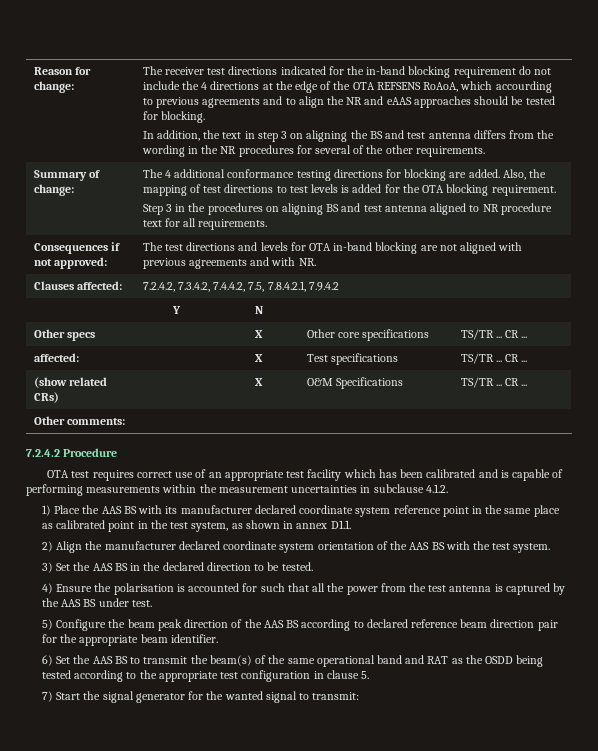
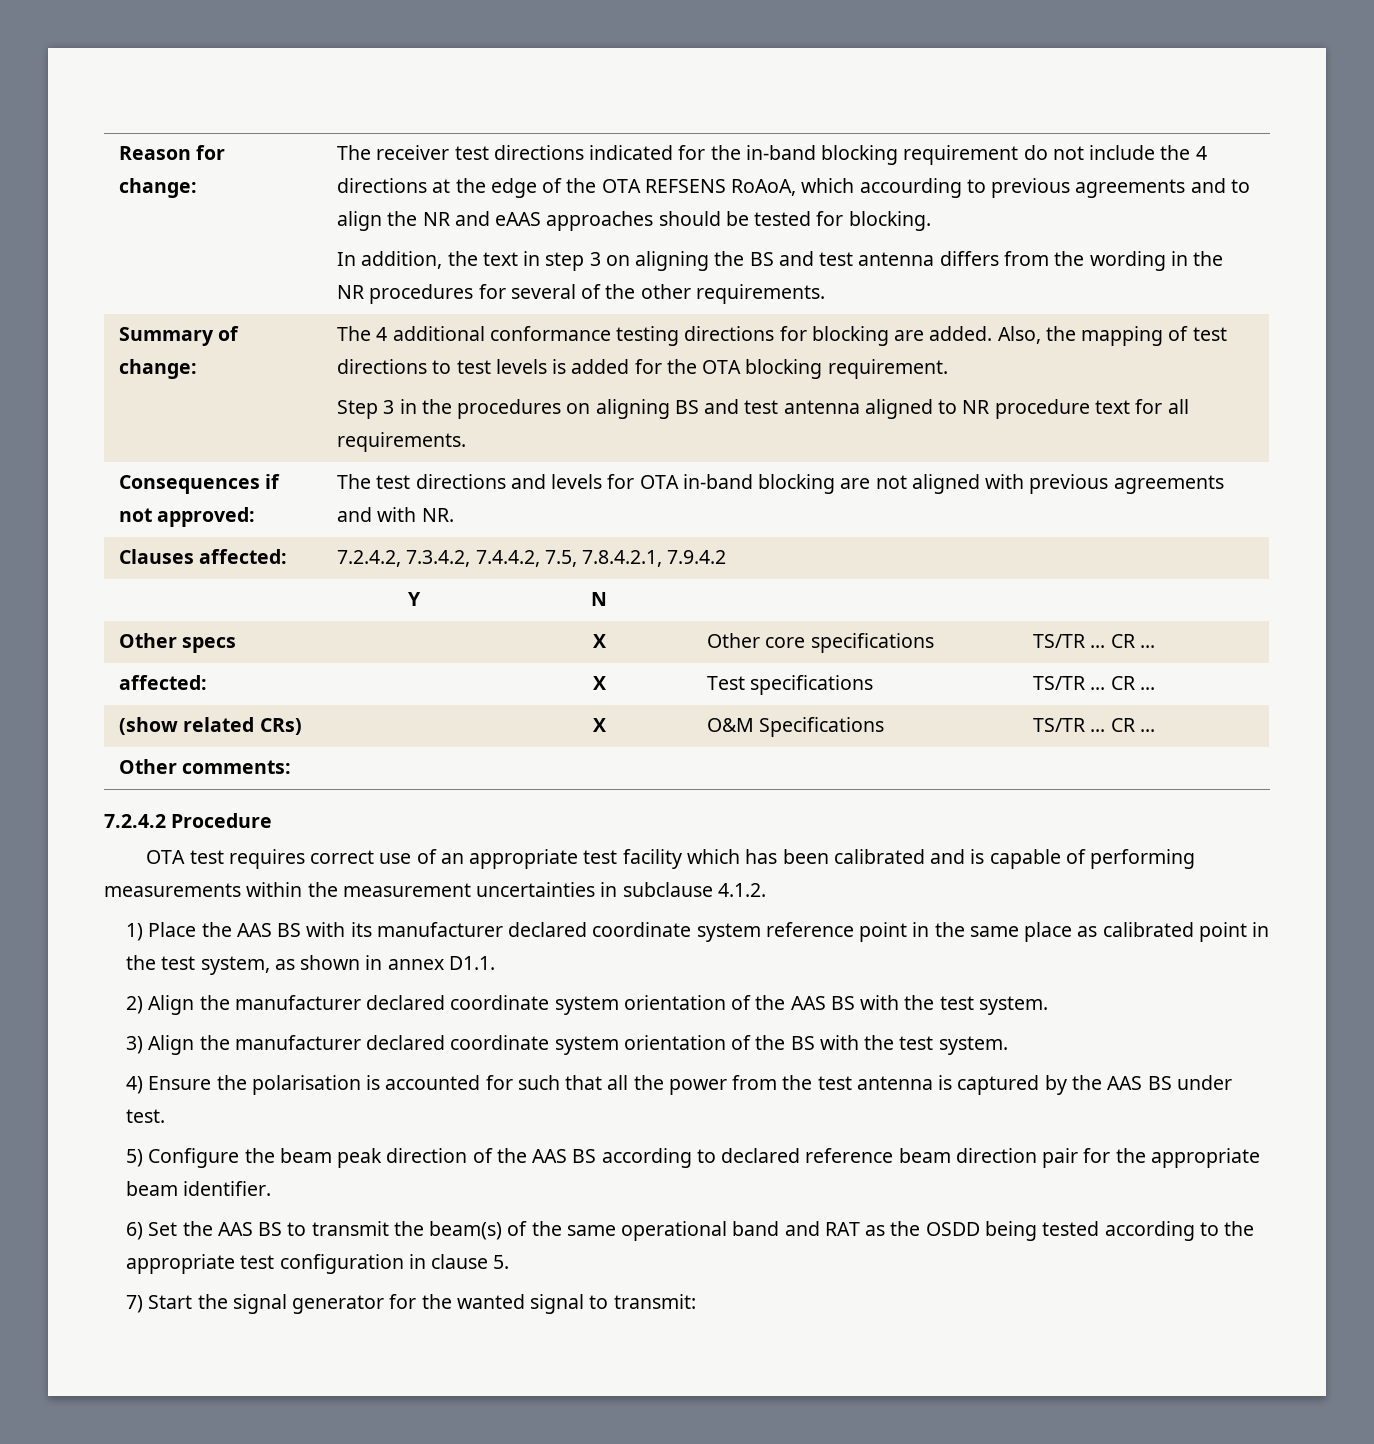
- 3) Set the AAS BS in the declared direction to be tested.
+ 3) Align the manufacturer declared coordinate system orientation of the BS with the test system.

